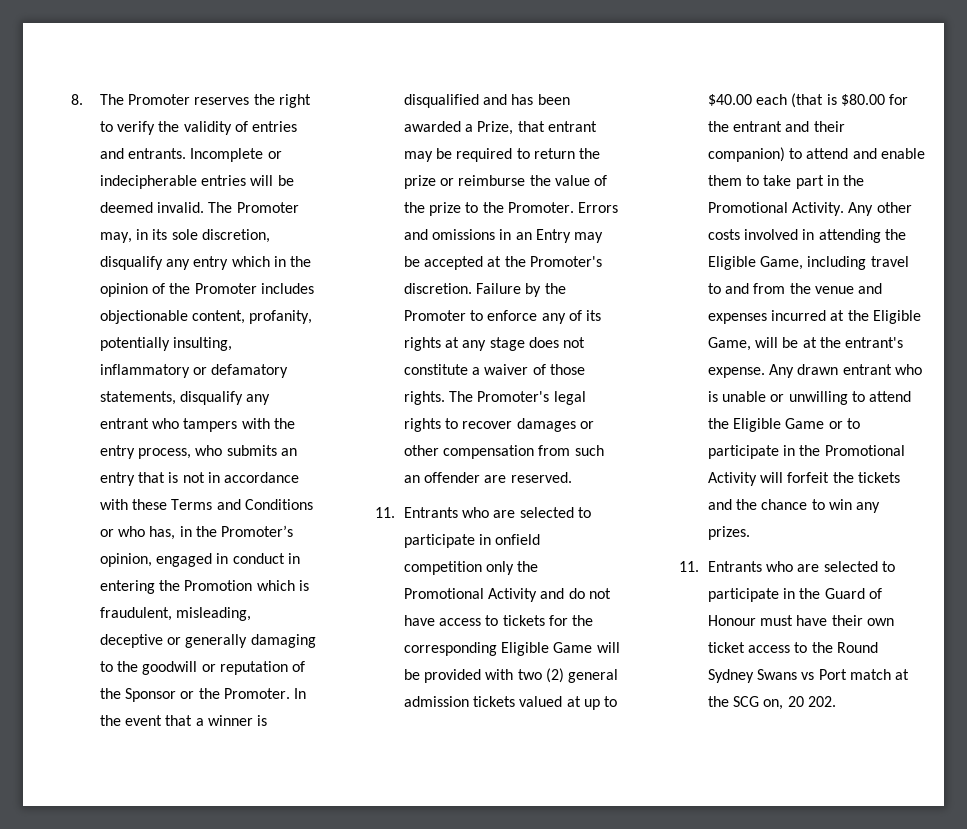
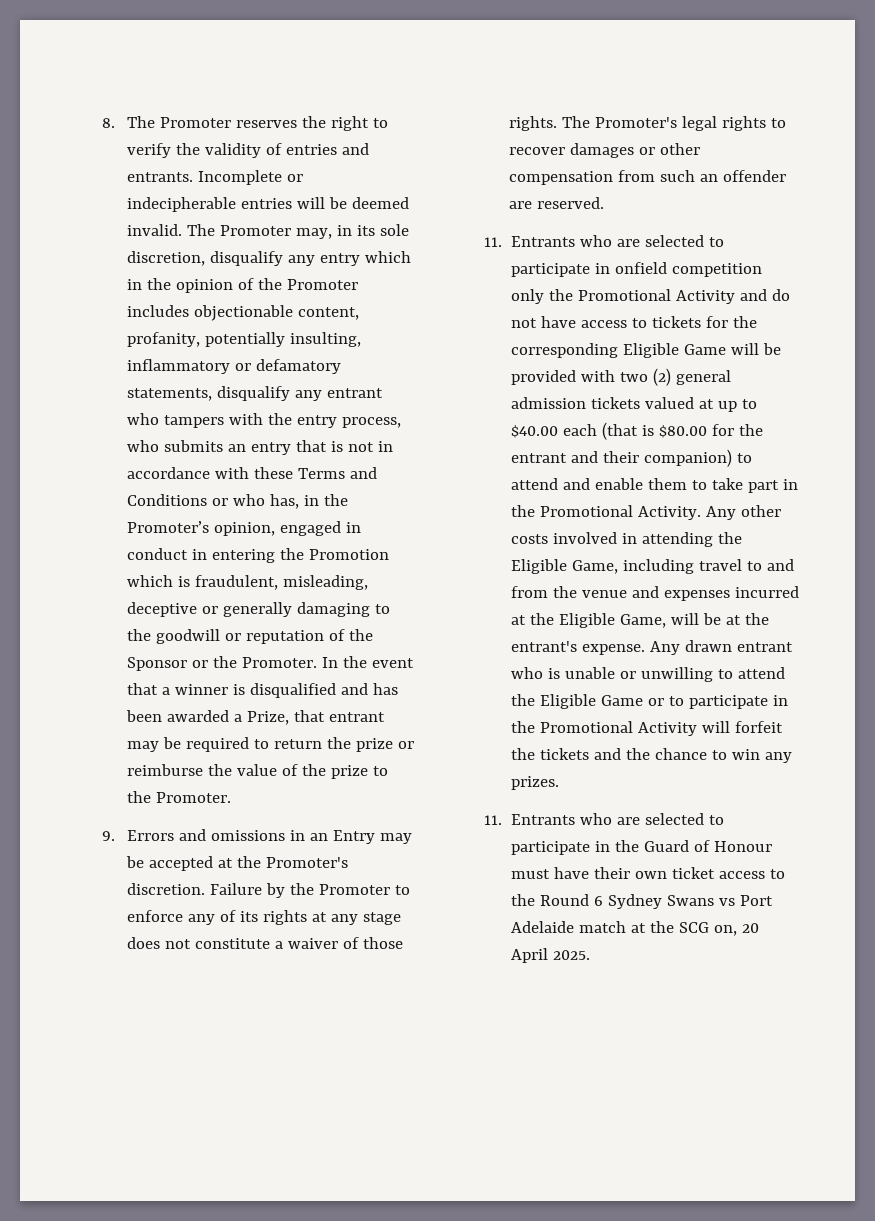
- In the event that a winner is disqualified and has been awarded a Prize, that entrant may be required to return the prize or reimburse the value of the prize to the Promoter. Errors and omissions in an Entry may be accepted at the Promoter's discretion.
+ In the event that a winner is disqualified and has been awarded a Prize, that entrant may be required to return the prize or reimburse the value of the prize to the Promoter.
+ 9. Errors and omissions in an Entry may be accepted at the Promoter's discretion.
- 11. Entrants who are selected to participate in the Guard of Honour must have their own ticket access to the Round Sydney Swans vs Port match at the SCG on, 20 202.
+ 11. Entrants who are selected to participate in the Guard of Honour must have their own ticket access to the Round 6 Sydney Swans vs Port Adelaide match at the SCG on, 20 April 2025.

